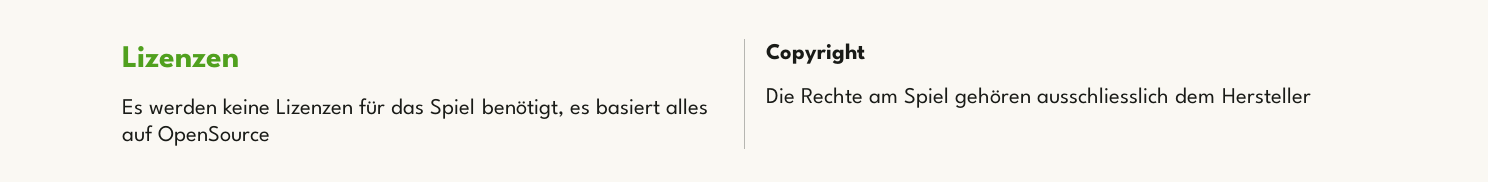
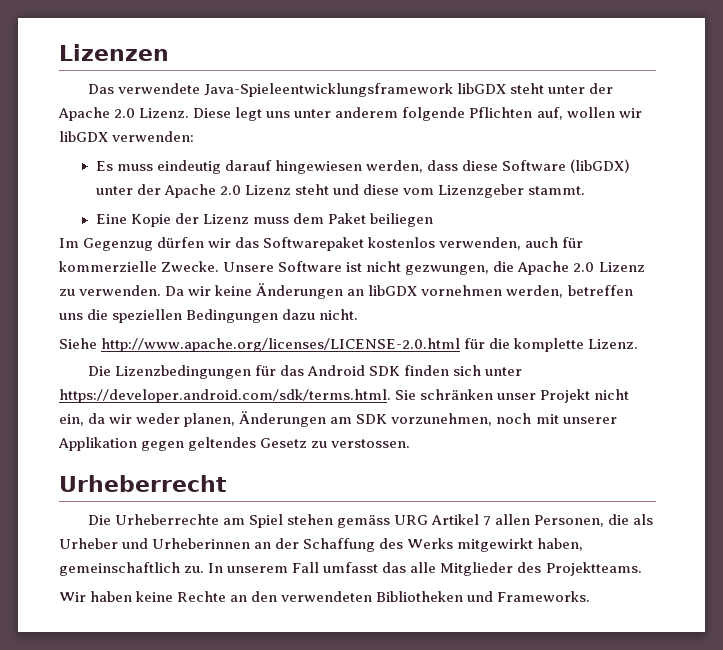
- Es werden keine Lizenzen für das Spiel benötigt, es basiert alles auf OpenSource
- Copyright
- Die Rechte am Spiel gehören ausschliesslich dem Hersteller
+ Das verwendete Java-Spieleentwicklungsframework libGDX steht unter der Apache 2.0 Lizenz. Diese legt uns unter anderem folgende Pflichten auf, wollen wir libGDX verwenden:
+ Es muss eindeutig darauf hingewiesen werden, dass diese Software (libGDX) unter der Apache 2.0 Lizenz steht und diese vom Lizenzgeber stammt.
+ Eine Kopie der Lizenz muss dem Paket beiliegen
+ Im Gegenzug dürfen wir das Softwarepaket kostenlos verwenden, auch für kommerzielle Zwecke. Unsere Software ist nicht gezwungen, die Apache 2.0 Lizenz zu verwenden. Da wir keine Änderungen an libGDX vornehmen werden, betreffen uns die speziellen Bedingungen dazu nicht.
+ Siehe http://www.apache.org/licenses/LICENSE-2.0.html für die komplette Lizenz.
+ Die Lizenzbedingungen für das Android SDK finden sich unter https://developer.android.com/sdk/terms.html. Sie schränken unser Projekt nicht ein, da wir weder planen, Änderungen am SDK vorzunehmen, noch mit unserer Applikation gegen geltendes Gesetz zu verstossen.
+ Urheberrecht
+ Die Urheberrechte am Spiel stehen gemäss URG Artikel 7 allen Personen, die als Urheber und Urheberinnen an der Schaffung des Werks mitgewirkt haben, gemeinschaftlich zu. In unserem Fall umfasst das alle Mitglieder des Projektteams.
+ Wir haben keine Rechte an den verwendeten Bibliotheken und Frameworks.

